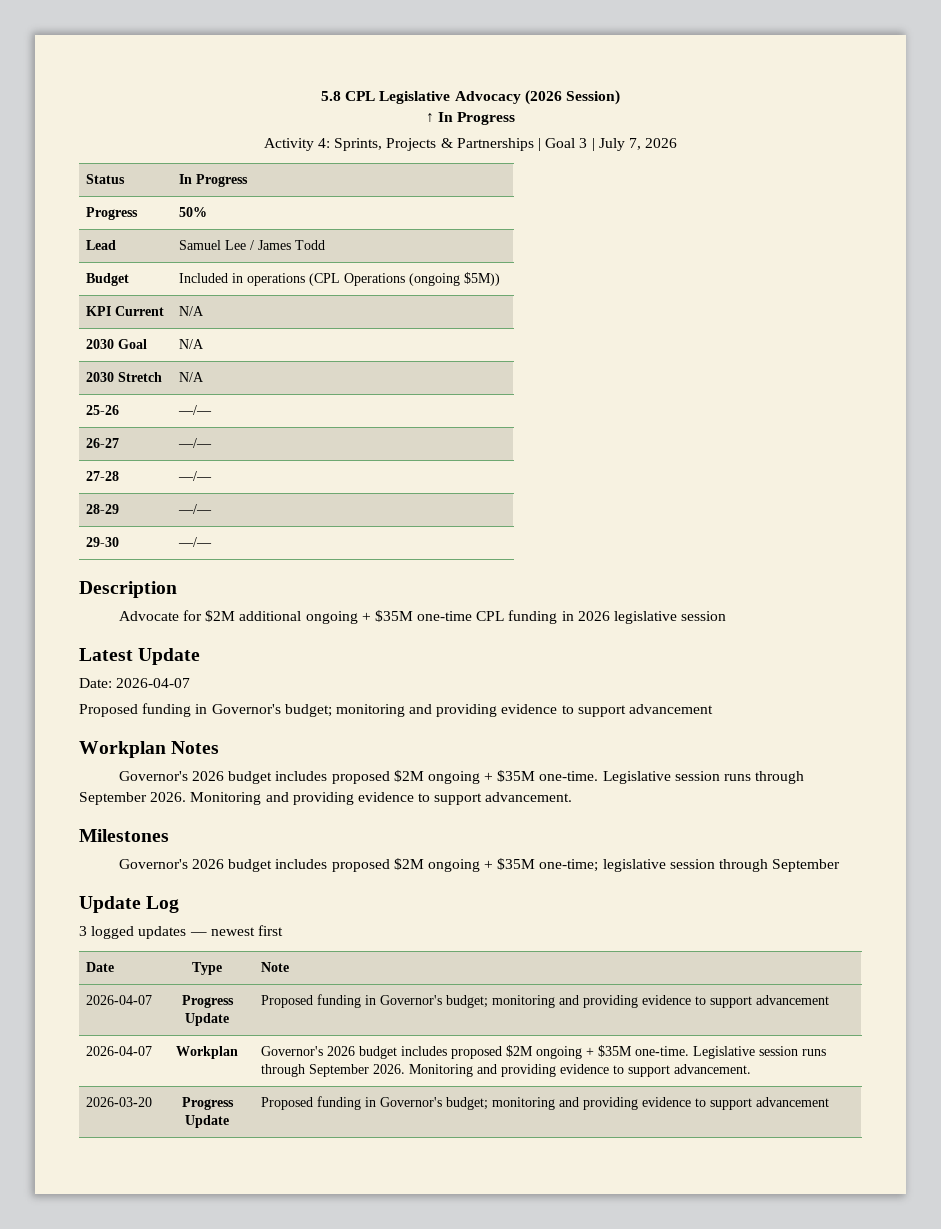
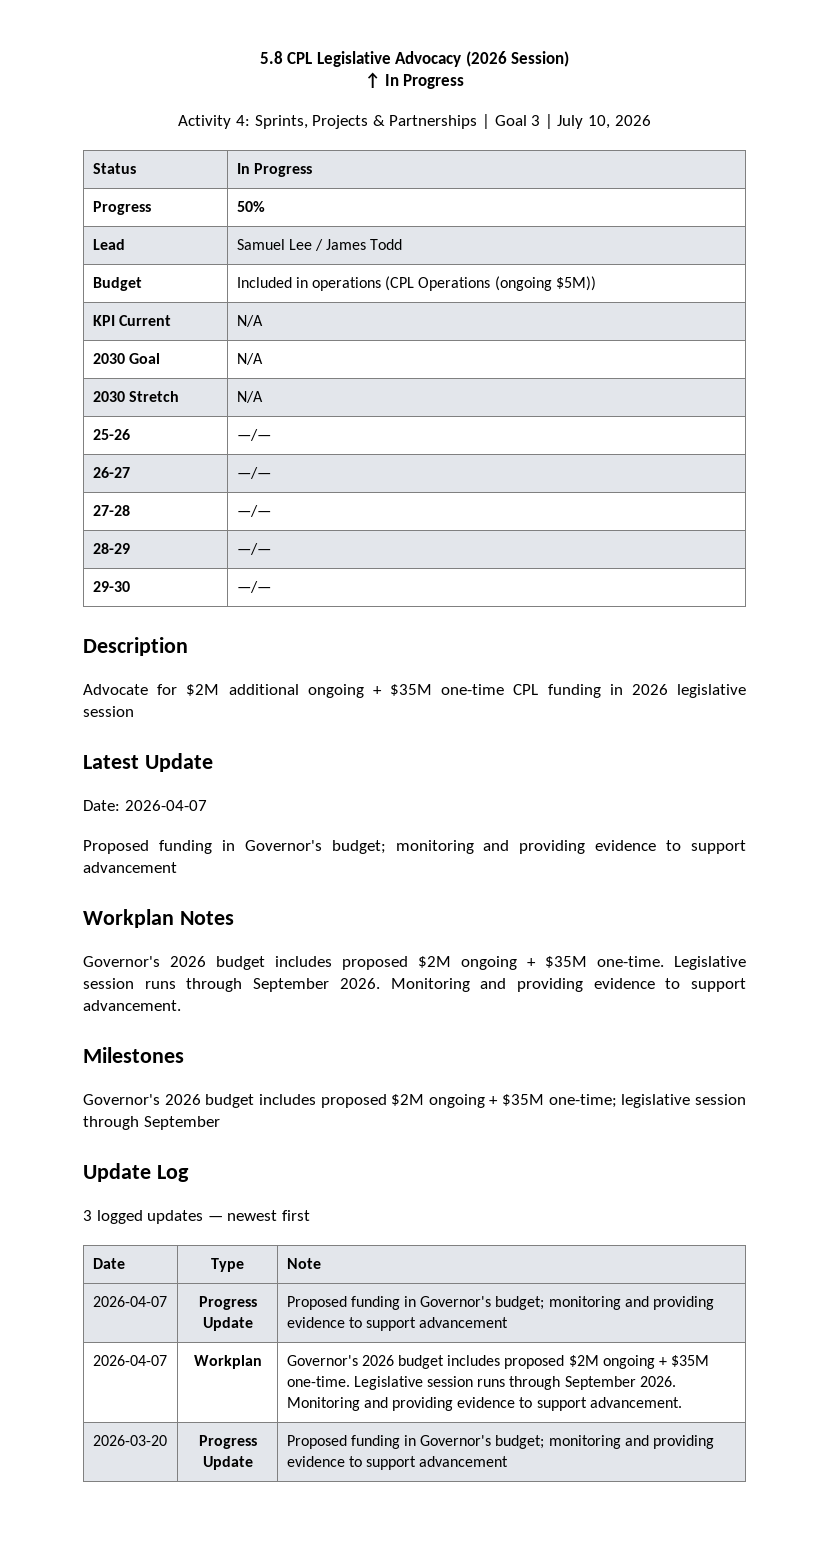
- Activity 4: Sprints, Projects & Partnerships | Goal 3 | July 7, 2026
+ Activity 4: Sprints, Projects & Partnerships | Goal 3 | July 10, 2026

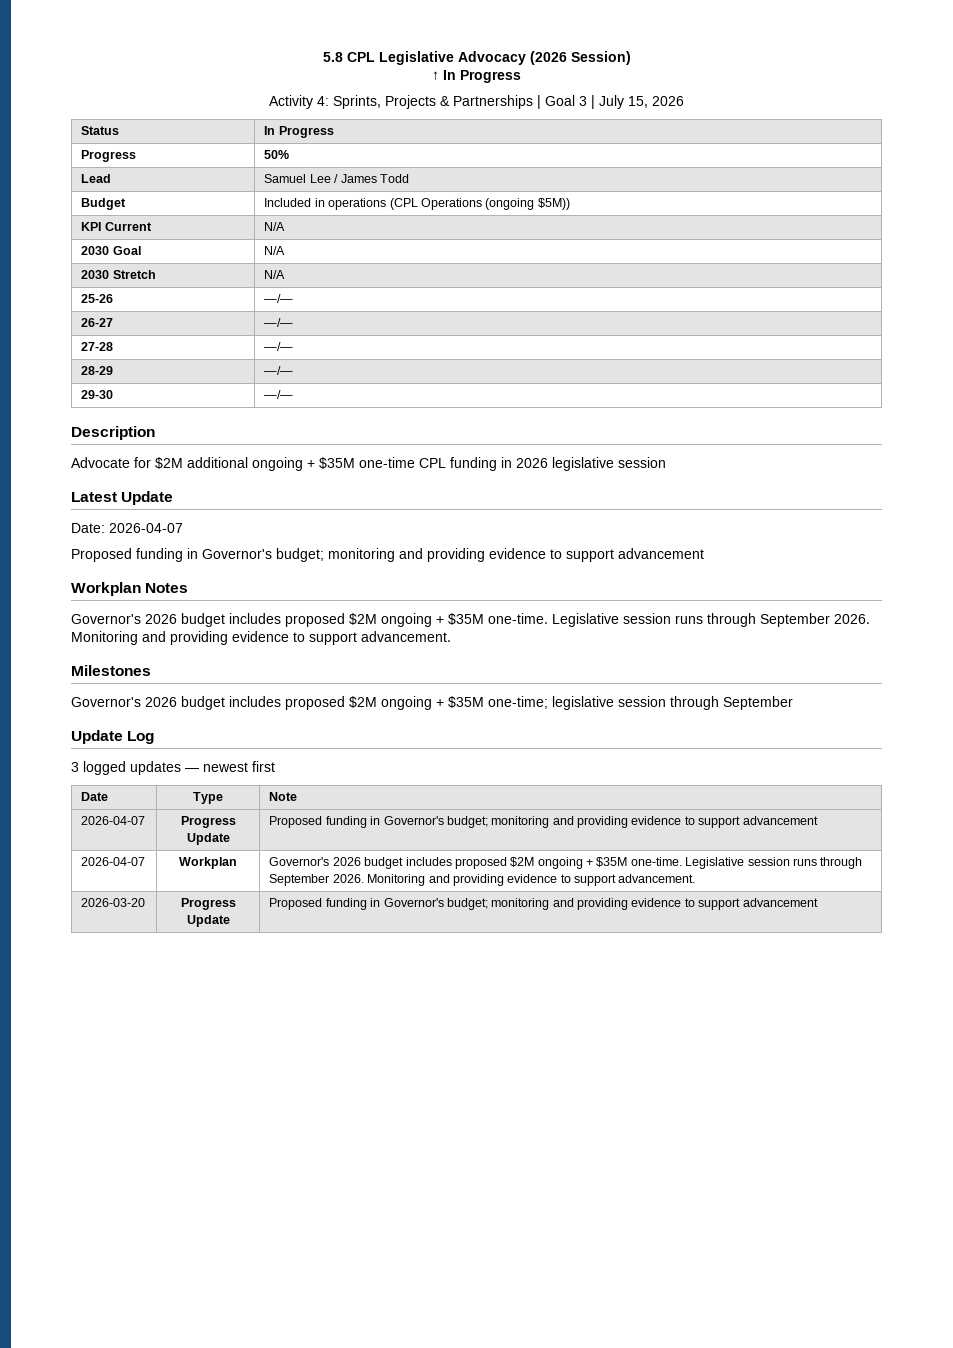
- Activity 4: Sprints, Projects & Partnerships | Goal 3 | July 10, 2026
+ Activity 4: Sprints, Projects & Partnerships | Goal 3 | July 15, 2026

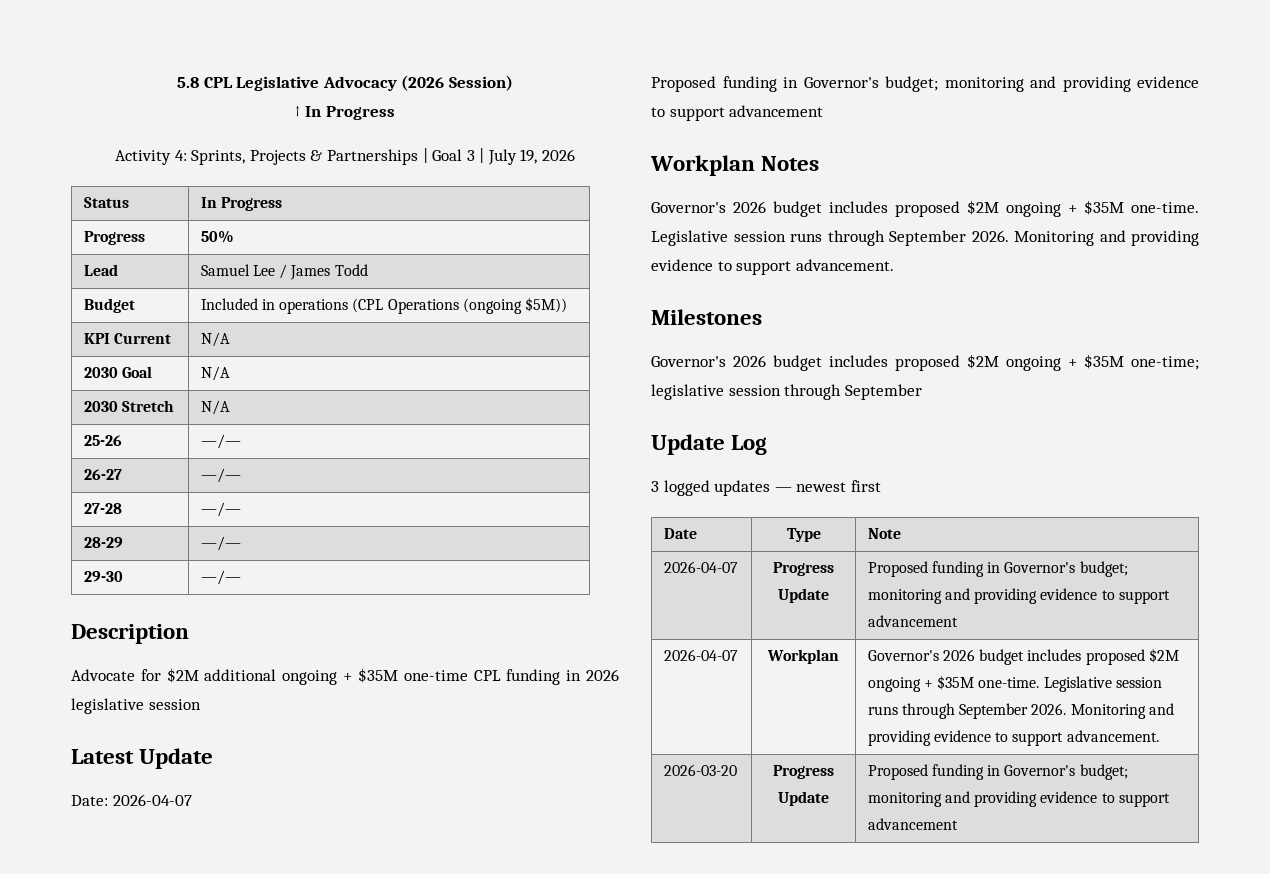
- Activity 4: Sprints, Projects & Partnerships | Goal 3 | July 15, 2026
+ Activity 4: Sprints, Projects & Partnerships | Goal 3 | July 19, 2026

